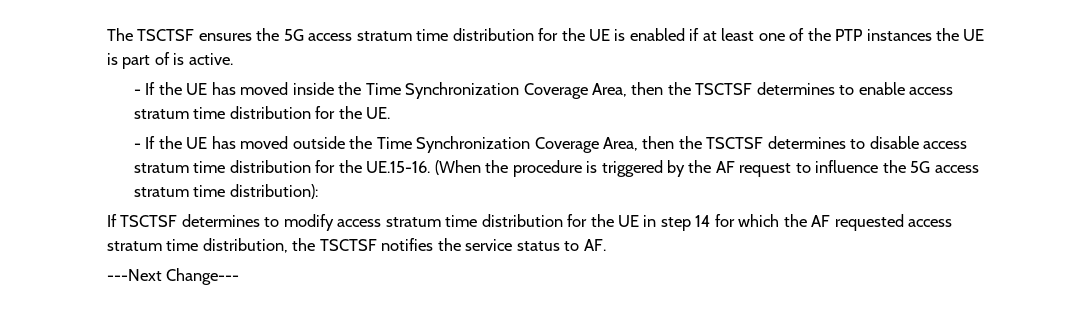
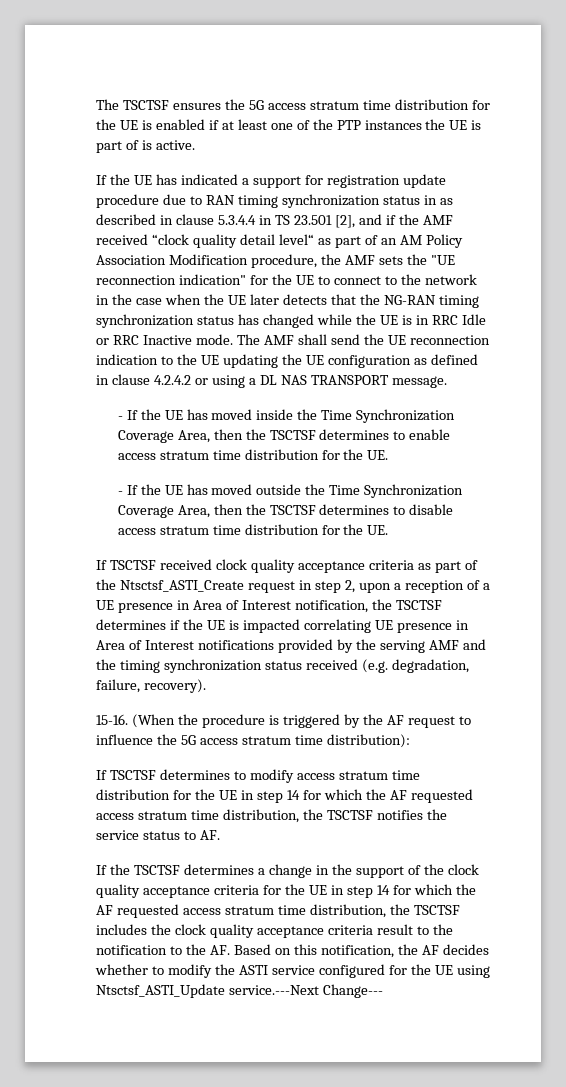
+ If the UE has indicated a support for registration update procedure due to RAN timing synchronization status in as described in clause 5.3.4.4 in TS 23.501 [2], and if the AMF received “clock quality detail level“ as part of an AM Policy Association Modification procedure, the AMF sets the "UE reconnection indication" for the UE to connect to the network in the case when the UE later detects that the NG-RAN timing synchronization status has changed while the UE is in RRC Idle or RRC Inactive mode. The AMF shall send the UE reconnection indication to the UE updating the UE configuration as defined in clause 4.2.4.2 or using a DL NAS TRANSPORT message.
- - If the UE has moved outside the Time Synchronization Coverage Area, then the TSCTSF determines to disable access stratum time distribution for the UE.15-16. (When the procedure is triggered by the AF request to influence the 5G access stratum time distribution):
+ - If the UE has moved outside the Time Synchronization Coverage Area, then the TSCTSF determines to disable access stratum time distribution for the UE.
+ If TSCTSF received clock quality acceptance criteria as part of the Ntsctsf_ASTI_Create request in step 2, upon a reception of a UE presence in Area of Interest notification, the TSCTSF determines if the UE is impacted correlating UE presence in Area of Interest notifications provided by the serving AMF and the timing synchronization status received (e.g. degradation, failure, recovery).
+ 15-16. (When the procedure is triggered by the AF request to influence the 5G access stratum time distribution):
- ---Next Change---
+ If the TSCTSF determines a change in the support of the clock quality acceptance criteria for the UE in step 14 for which the AF requested access stratum time distribution, the TSCTSF includes the clock quality acceptance criteria result to the notification to the AF. Based on this notification, the AF decides whether to modify the ASTI service configured for the UE using Ntsctsf_ASTI_Update service.---Next Change---

